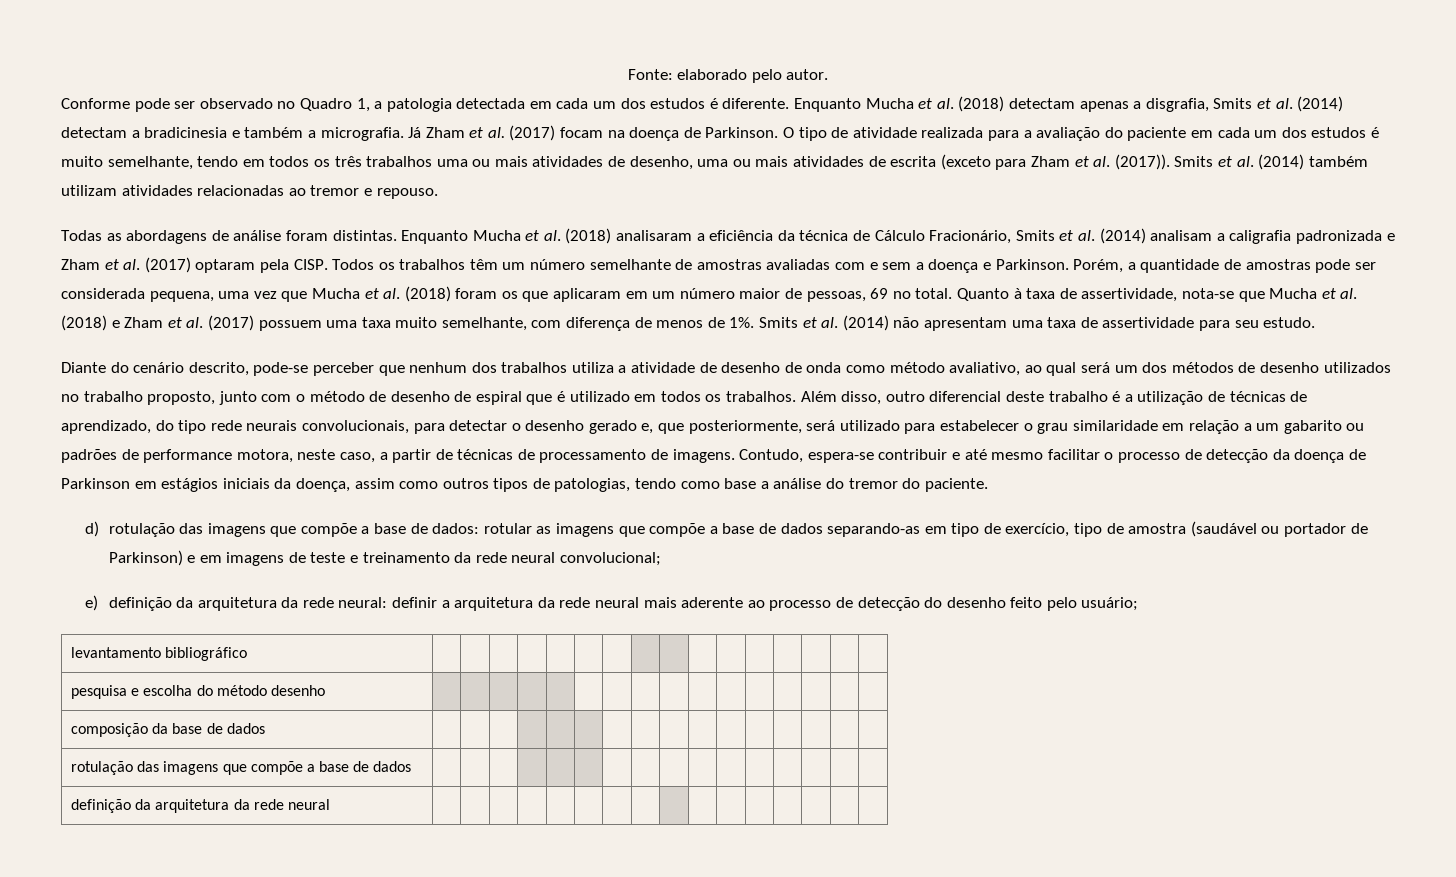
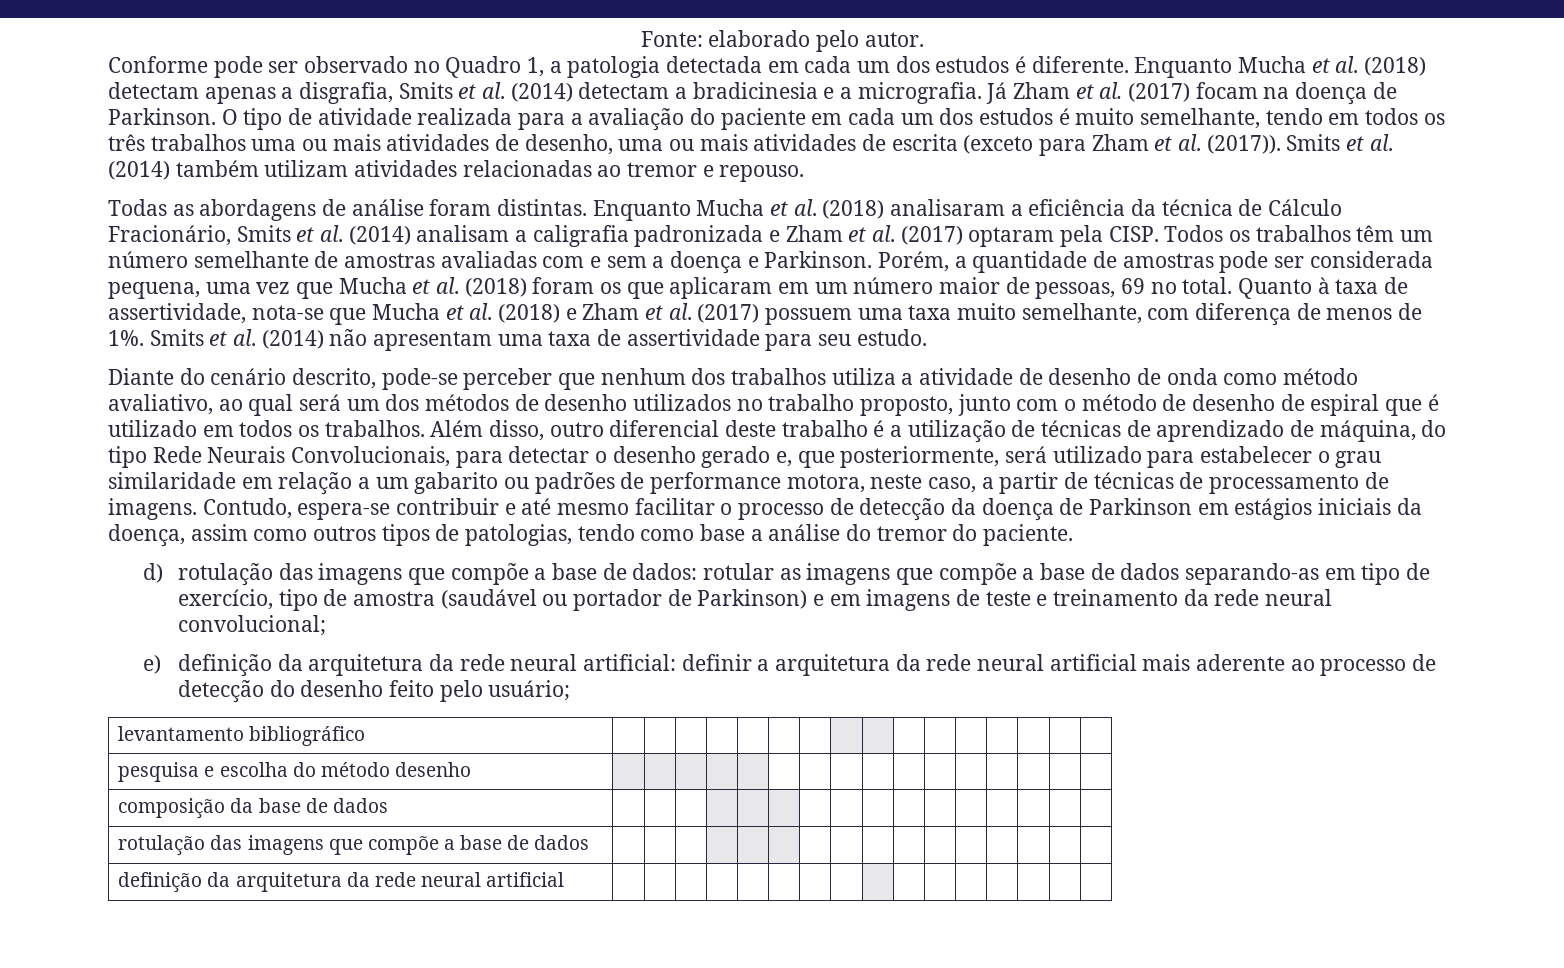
- Enquanto Mucha et al. (2018) detectam apenas a disgrafia, Smits et al. (2014) detectam a bradicinesia e também a micrografia.
+ Enquanto Mucha et al. (2018) detectam apenas a disgrafia, Smits et al. (2014) detectam a bradicinesia e a micrografia.
- Além disso, outro diferencial deste trabalho é a utilização de técnicas de aprendizado, do tipo rede neurais convolucionais, para detectar o desenho gerado e, que posteriormente, será utilizado para estabelecer o grau similaridade em relação a um gabarito ou padrões de performance motora, neste caso, a partir de técnicas de processamento de imagens.
+ Além disso, outro diferencial deste trabalho é a utilização de técnicas de aprendizado de máquina, do tipo Rede Neurais Convolucionais, para detectar o desenho gerado e, que posteriormente, será utilizado para estabelecer o grau similaridade em relação a um gabarito ou padrões de performance motora, neste caso, a partir de técnicas de processamento de imagens.
- e) definição da arquitetura da rede neural: definir a arquitetura da rede neural mais aderente ao processo de detecção do desenho feito pelo usuário;
+ e) definição da arquitetura da rede neural artificial: definir a arquitetura da rede neural artificial mais aderente ao processo de detecção do desenho feito pelo usuário;
- definição da arquitetura da rede neural | | | | | | | | | | | | | | | |
+ definição da arquitetura da rede neural artificial | | | | | | | | | | | | | | | |

